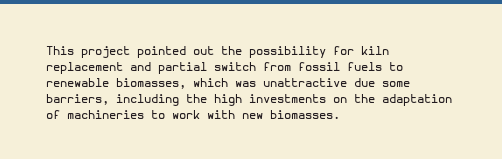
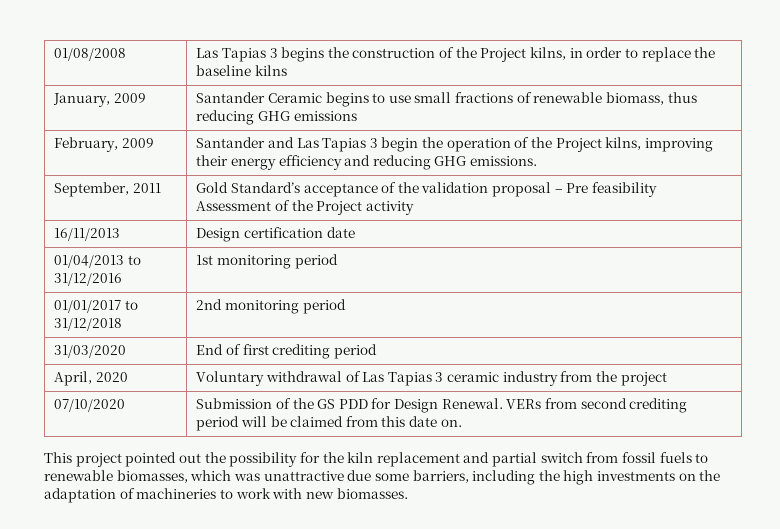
+ 01/08/2008 | Las Tapias 3 begins the construction of the Project kilns, in order to replace the baseline kilns
+ January, 2009 | Santander Ceramic begins to use small fractions of renewable biomass, thus reducing GHG emissions
+ February, 2009 | Santander and Las Tapias 3 begin the operation of the Project kilns, improving their energy efficiency and reducing GHG emissions.
+ September, 2011 | Gold Standard’s acceptance of the validation proposal – Pre feasibility Assessment of the Project activity
+ 16/11/2013 | Design certification date
+ 01/04/2013 to 31/12/2016 | 1st monitoring period
+ 01/01/2017 to 31/12/2018 | 2nd monitoring period
+ 31/03/2020 | End of first crediting period
+ April, 2020 | Voluntary withdrawal of Las Tapias 3 ceramic industry from the project
+ 07/10/2020 | Submission of the GS PDD for Design Renewal. VERs from second crediting period will be claimed from this date on.
- This project pointed out the possibility for kiln replacement and partial switch from fossil fuels to renewable biomasses, which was unattractive due some barriers, including the high investments on the adaptation of machineries to work with new biomasses.
+ This project pointed out the possibility for the kiln replacement and partial switch from fossil fuels to renewable biomasses, which was unattractive due some barriers, including the high investments on the adaptation of machineries to work with new biomasses.

